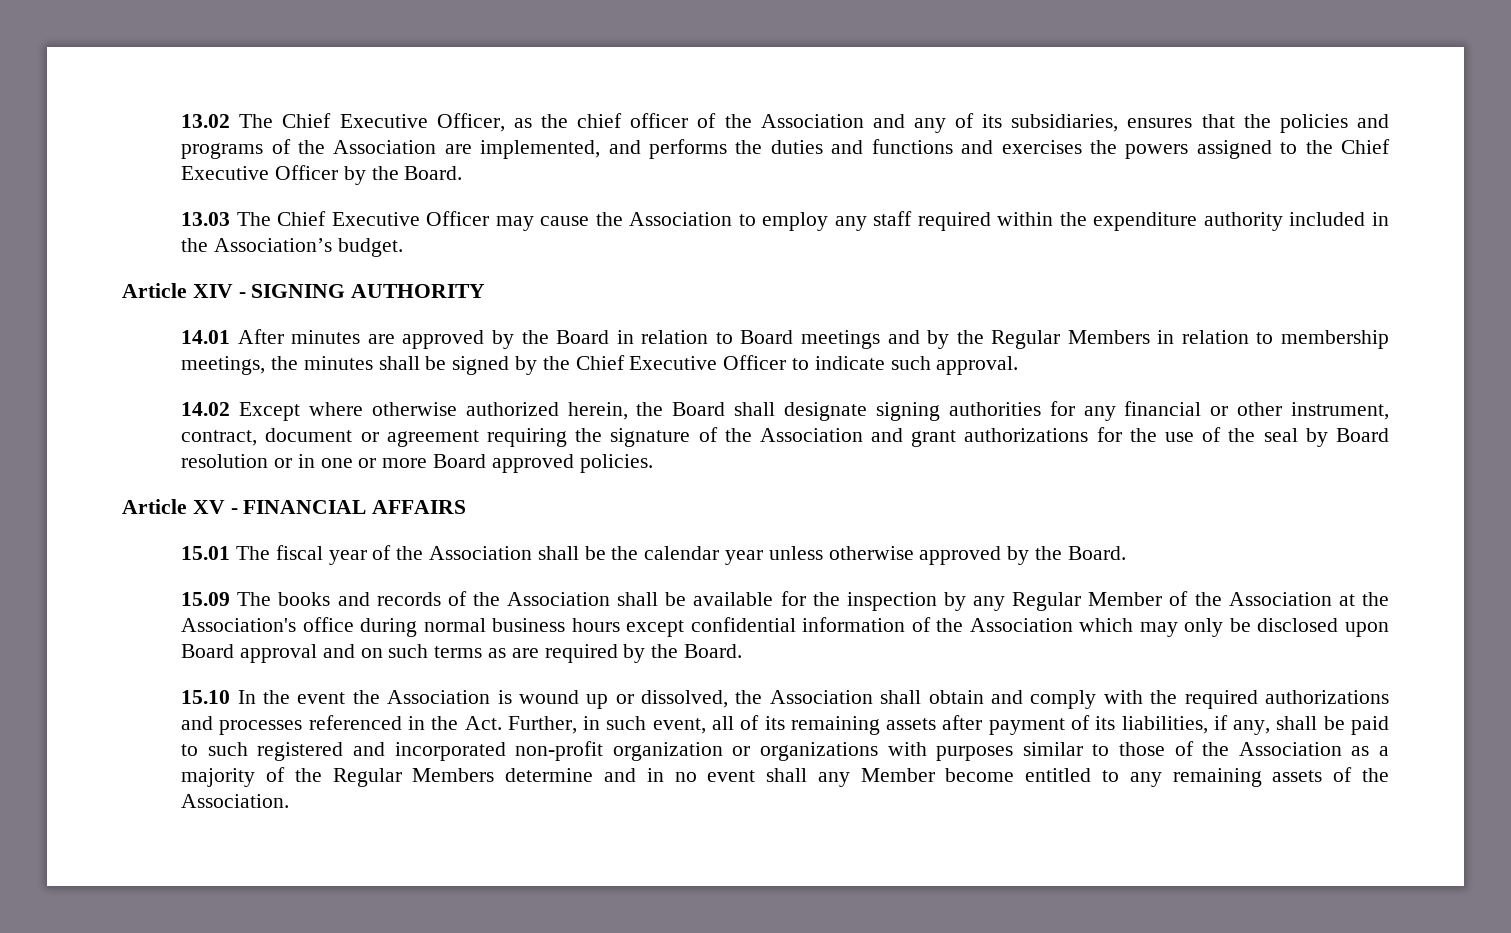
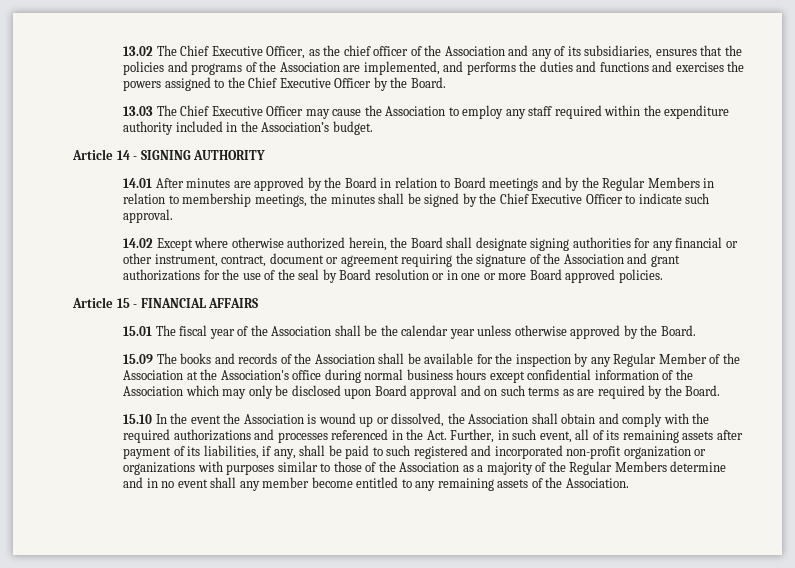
- Article XIV - SIGNING AUTHORITY
+ Article 14 - SIGNING AUTHORITY
- Article XV - FINANCIAL AFFAIRS
+ Article 15 - FINANCIAL AFFAIRS
- 15.10 In the event the Association is wound up or dissolved, the Association shall obtain and comply with the required authorizations and processes referenced in the Act. Further, in such event, all of its remaining assets after payment of its liabilities, if any, shall be paid to such registered and incorporated non-profit organization or organizations with purposes similar to those of the Association as a majority of the Regular Members determine and in no event shall any Member become entitled to any remaining assets of the Association.
+ 15.10 In the event the Association is wound up or dissolved, the Association shall obtain and comply with the required authorizations and processes referenced in the Act. Further, in such event, all of its remaining assets after payment of its liabilities, if any, shall be paid to such registered and incorporated non-profit organization or organizations with purposes similar to those of the Association as a majority of the Regular Members determine and in no event shall any member become entitled to any remaining assets of the Association.

